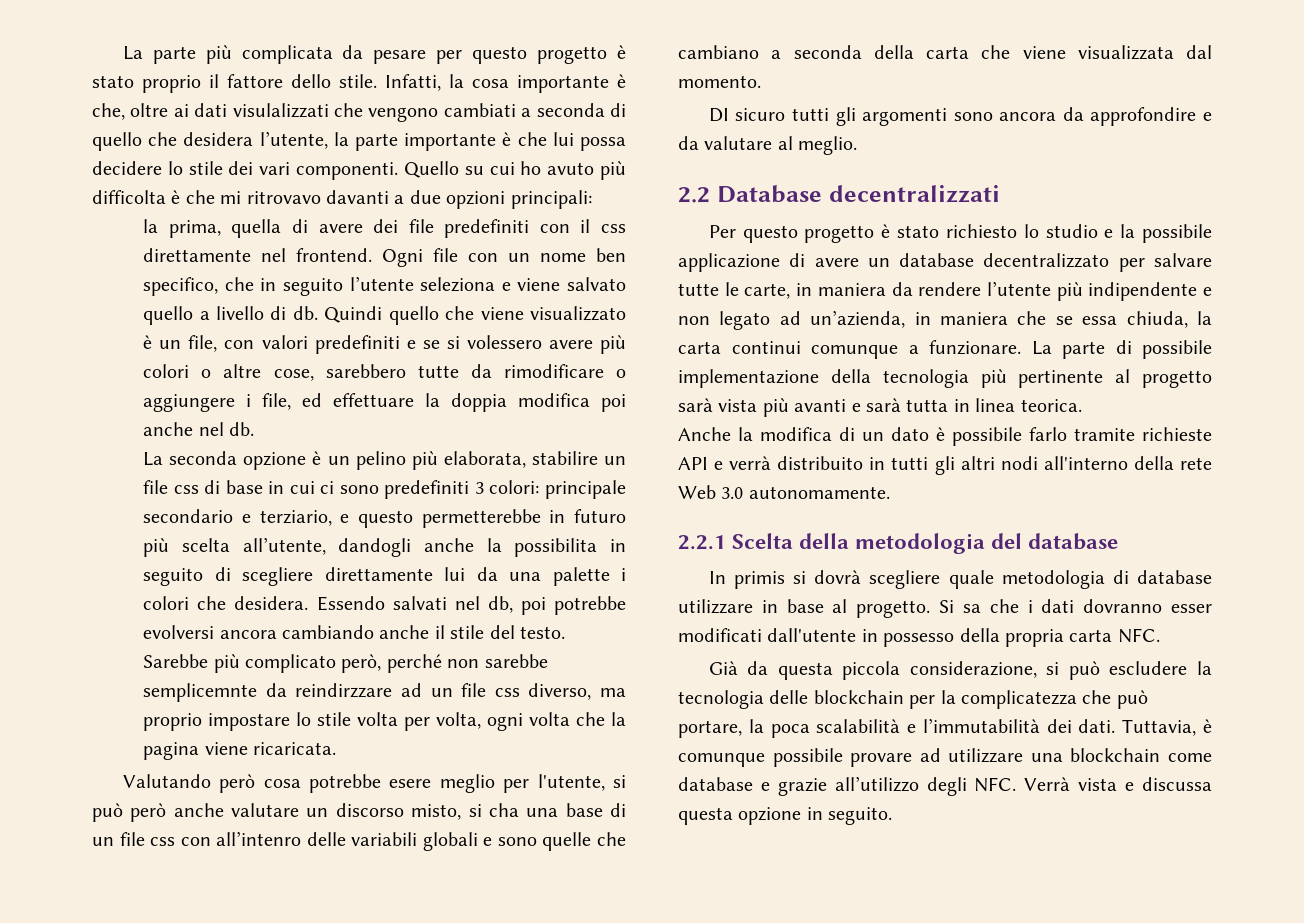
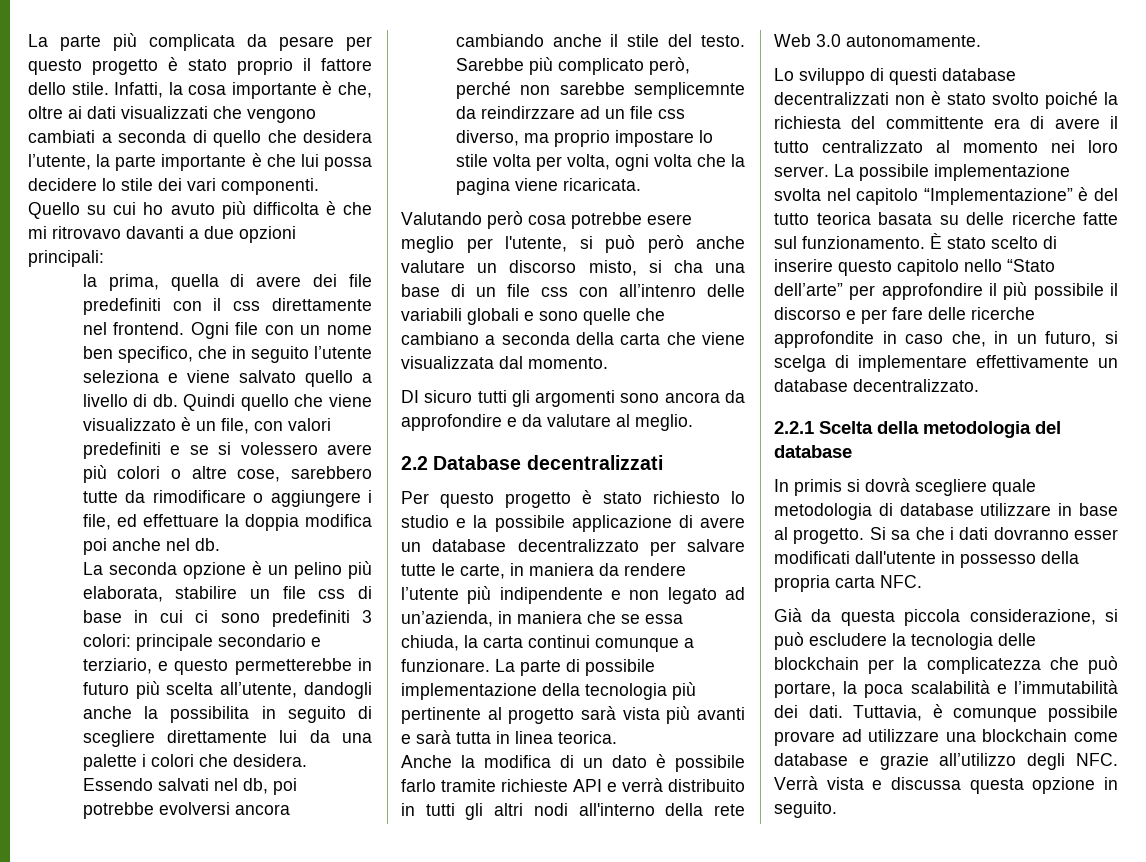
- Infatti, la cosa importante è che, oltre ai dati visulalizzati che vengono cambiati a seconda di quello che desidera l’utente, la parte importante è che lui possa decidere lo stile dei vari componenti.
+ Infatti, la cosa importante è che, oltre ai dati visualizzati che vengono cambiati a seconda di quello che desidera l’utente, la parte importante è che lui possa decidere lo stile dei vari componenti.
+ Lo sviluppo di questi database decentralizzati non è stato svolto poiché la richiesta del committente era di avere il tutto centralizzato al momento nei loro server. La possibile implementazione svolta nel capitolo “Implementazione” è del tutto teorica basata su delle ricerche fatte sul funzionamento. È stato scelto di inserire questo capitolo nello “Stato dell’arte” per approfondire il più possibile il discorso e per fare delle ricerche approfondite in caso che, in un futuro, si scelga di implementare effettivamente un database decentralizzato.

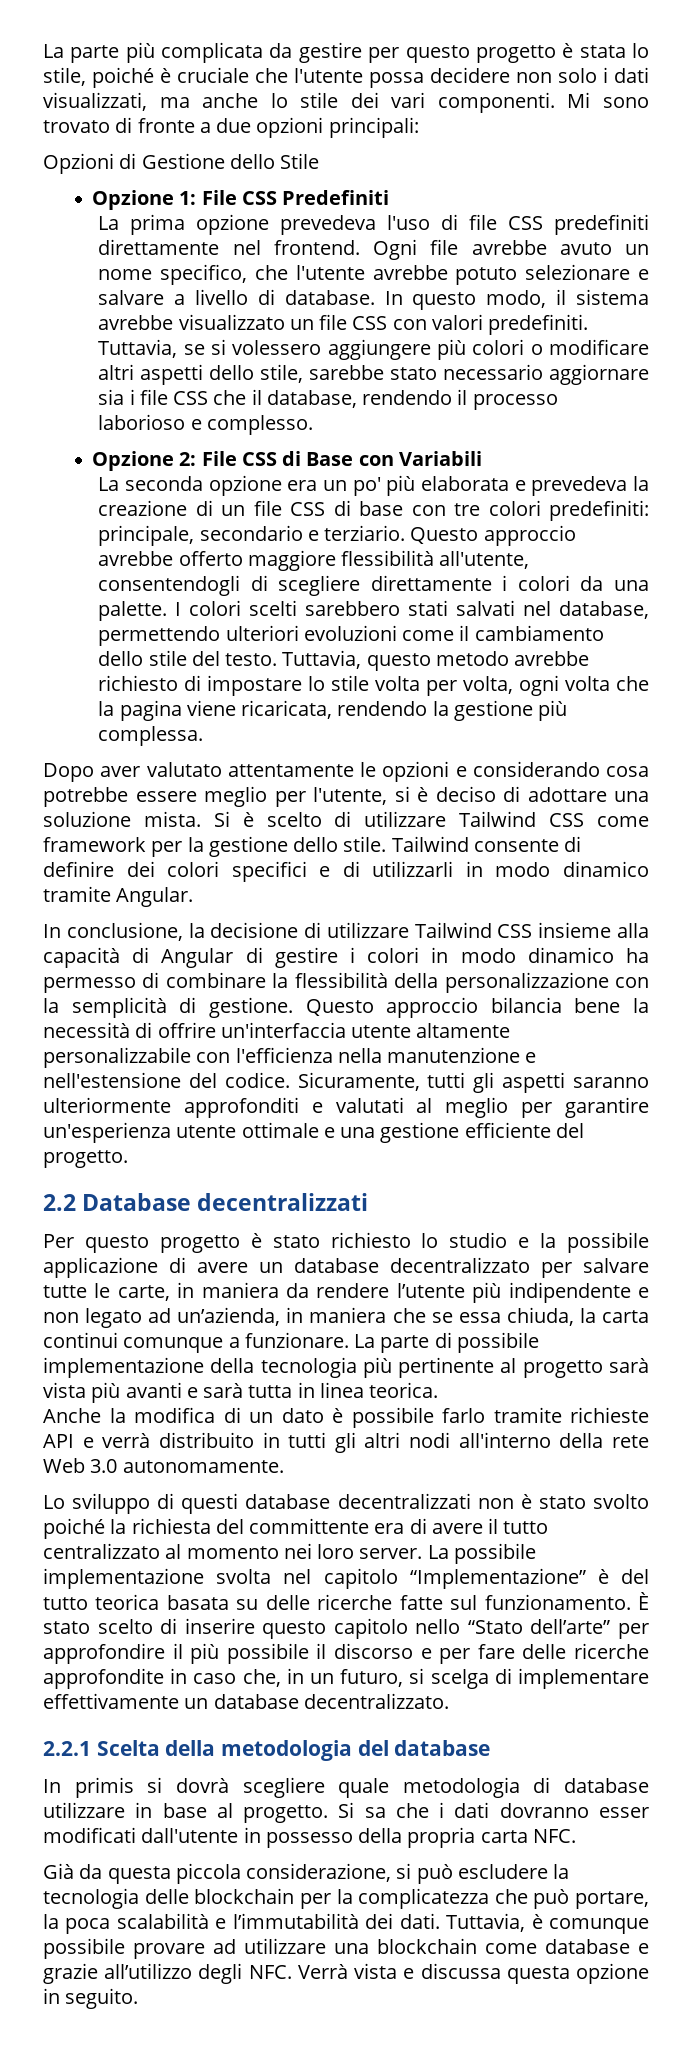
- La parte più complicata da pesare per questo progetto è stato proprio il fattore dello stile. Infatti, la cosa importante è che, oltre ai dati visualizzati che vengono cambiati a seconda di quello che desidera l’utente, la parte importante è che lui possa decidere lo stile dei vari componenti.
+ La parte più complicata da gestire per questo progetto è stata lo stile, poiché è cruciale che l'utente possa decidere non solo i dati visualizzati, ma anche lo stile dei vari componenti.
- Quello su cui ho avuto più difficolta è che mi ritrovavo davanti a due opzioni principali:
- la prima, quella di avere dei file predefiniti con il css direttamente nel frontend.
+ Mi sono trovato di fronte a due opzioni principali:
+ Opzioni di Gestione dello Stile
+ Opzione 1: File CSS Predefiniti
+ La prima opzione prevedeva l'uso di file CSS predefiniti direttamente nel frontend.
- Ogni file con un nome ben specifico, che in seguito l’utente seleziona e viene salvato quello a livello di db. Quindi quello che viene visualizzato è un file, con valori predefiniti e se si volessero avere più colori o altre cose, sarebbero tutte da rimodificare o aggiungere i file, ed effettuare la doppia modifica poi anche nel db.
- La seconda opzione è un pelino più elaborata, stabilire un file css di base in cui ci sono predefiniti 3 colori: principale secondario e terziario, e questo permetterebbe in futuro più scelta all’utente, dandogli anche la possibilita in seguito di scegliere direttamente lui da una palette i colori che desidera. Essendo salvati nel db, poi potrebbe evolversi ancora cambiando anche il stile del testo. Sarebbe più complicato però, perché non sarebbe semplicemnte da reindirzzare ad un file css diverso, ma proprio impostare lo stile volta per volta, ogni volta che la pagina viene ricaricata.
- Valutando però cosa potrebbe esere meglio per l'utente, si può però anche valutare un discorso misto, si cha una base di un file css con all’intenro delle variabili globali e sono quelle che cambiano a seconda della carta che viene visualizzata dal momento.
- DI sicuro tutti gli argomenti sono ancora da approfondire e da valutare al meglio.
+ Ogni file avrebbe avuto un nome specifico, che l'utente avrebbe potuto selezionare e salvare a livello di database. In questo modo, il sistema avrebbe visualizzato un file CSS con valori predefiniti. Tuttavia, se si volessero aggiungere più colori o modificare altri aspetti dello stile, sarebbe stato necessario aggiornare sia i file CSS che il database, rendendo il processo laborioso e complesso.
+ Opzione 2: File CSS di Base con Variabili
+ La seconda opzione era un po' più elaborata e prevedeva la creazione di un file CSS di base con tre colori predefiniti: principale, secondario e terziario. Questo approccio avrebbe offerto maggiore flessibilità all'utente, consentendogli di scegliere direttamente i colori da una palette. I colori scelti sarebbero stati salvati nel database, permettendo ulteriori evoluzioni come il cambiamento dello stile del testo. Tuttavia, questo metodo avrebbe richiesto di impostare lo stile volta per volta, ogni volta che la pagina viene ricaricata, rendendo la gestione più complessa.
+ Dopo aver valutato attentamente le opzioni e considerando cosa potrebbe essere meglio per l'utente, si è deciso di adottare una soluzione mista. Si è scelto di utilizzare Tailwind CSS come framework per la gestione dello stile. Tailwind consente di definire dei colori specifici e di utilizzarli in modo dinamico tramite Angular.
+ In conclusione, la decisione di utilizzare Tailwind CSS insieme alla capacità di Angular di gestire i colori in modo dinamico ha permesso di combinare la flessibilità della personalizzazione con la semplicità di gestione. Questo approccio bilancia bene la necessità di offrire un'interfaccia utente altamente personalizzabile con l'efficienza nella manutenzione e nell'estensione del codice. Sicuramente, tutti gli aspetti saranno ulteriormente approfonditi e valutati al meglio per garantire un'esperienza utente ottimale e una gestione efficiente del progetto.

